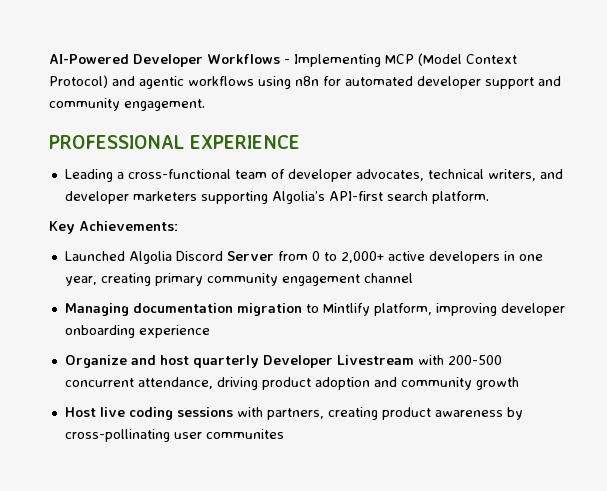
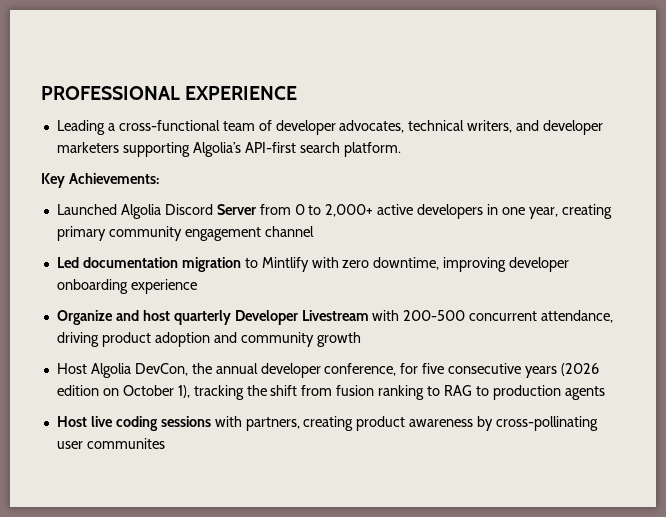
- AI-Powered Developer Workflows - Implementing MCP (Model Context Protocol) and agentic workflows using n8n for automated developer support and community engagement.
- Managing documentation migration to Mintlify platform, improving developer onboarding experience
+ Led documentation migration to Mintlify with zero downtime, improving developer onboarding experience
+ Host Algolia DevCon, the annual developer conference, for five consecutive years (2026 edition on October 1), tracking the shift from fusion ranking to RAG to production agents

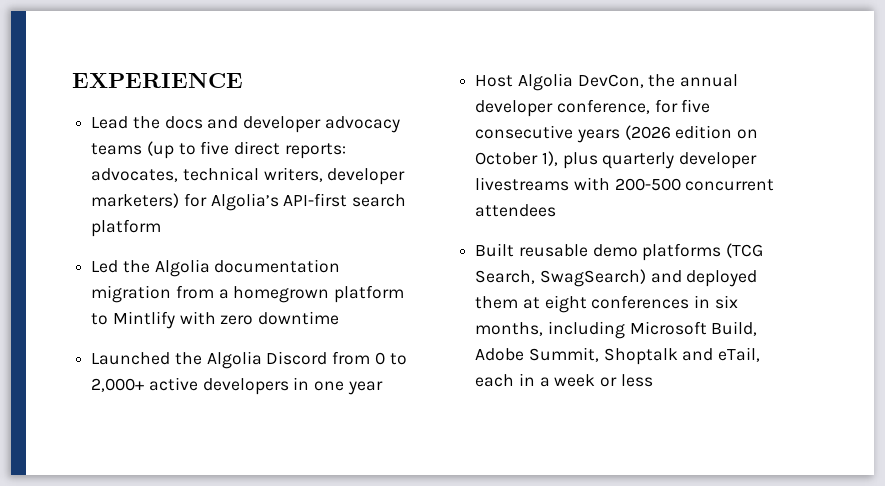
- PROFESSIONAL EXPERIENCE
+ EXPERIENCE
- Leading a cross-functional team of developer advocates, technical writers, and developer marketers supporting Algolia’s API-first search platform.
- Key Achievements:
+ Lead the docs and developer advocacy teams (up to five direct reports: advocates, technical writers, developer marketers) for Algolia’s API-first search platform
+ Led the Algolia documentation migration from a homegrown platform to Mintlify with zero downtime
- Launched Algolia Discord Server from 0 to 2,000+ active developers in one year, creating primary community engagement channel
- Led documentation migration to Mintlify with zero downtime, improving developer onboarding experience
- Organize and host quarterly Developer Livestream with 200-500 concurrent attendance, driving product adoption and community growth
+ Launched the Algolia Discord from 0 to 2,000+ active developers in one year
- Host Algolia DevCon, the annual developer conference, for five consecutive years (2026 edition on October 1), tracking the shift from fusion ranking to RAG to production agents
- Host live coding sessions with partners, creating product awareness by cross-pollinating user communites
+ Host Algolia DevCon, the annual developer conference, for five consecutive years (2026 edition on October 1), plus quarterly developer livestreams with 200-500 concurrent attendees
+ Built reusable demo platforms (TCG Search, SwagSearch) and deployed them at eight conferences in six months, including Microsoft Build, Adobe Summit, Shoptalk and eTail, each in a week or less

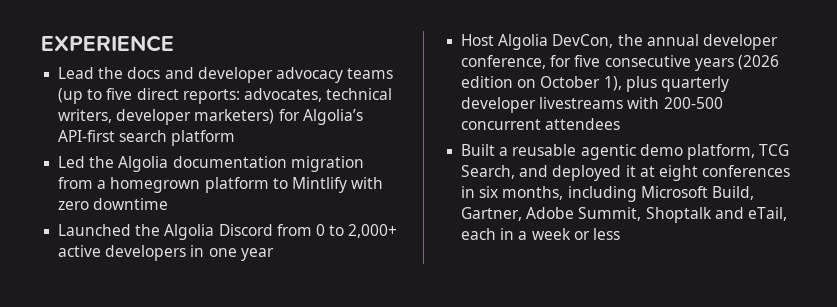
- Built reusable demo platforms (TCG Search, SwagSearch) and deployed them at eight conferences in six months, including Microsoft Build, Adobe Summit, Shoptalk and eTail, each in a week or less
+ Built a reusable agentic demo platform, TCG Search, and deployed it at eight conferences in six months, including Microsoft Build, Gartner, Adobe Summit, Shoptalk and eTail, each in a week or less

